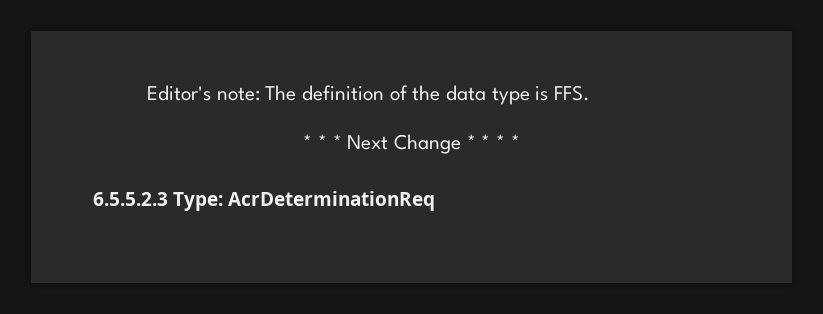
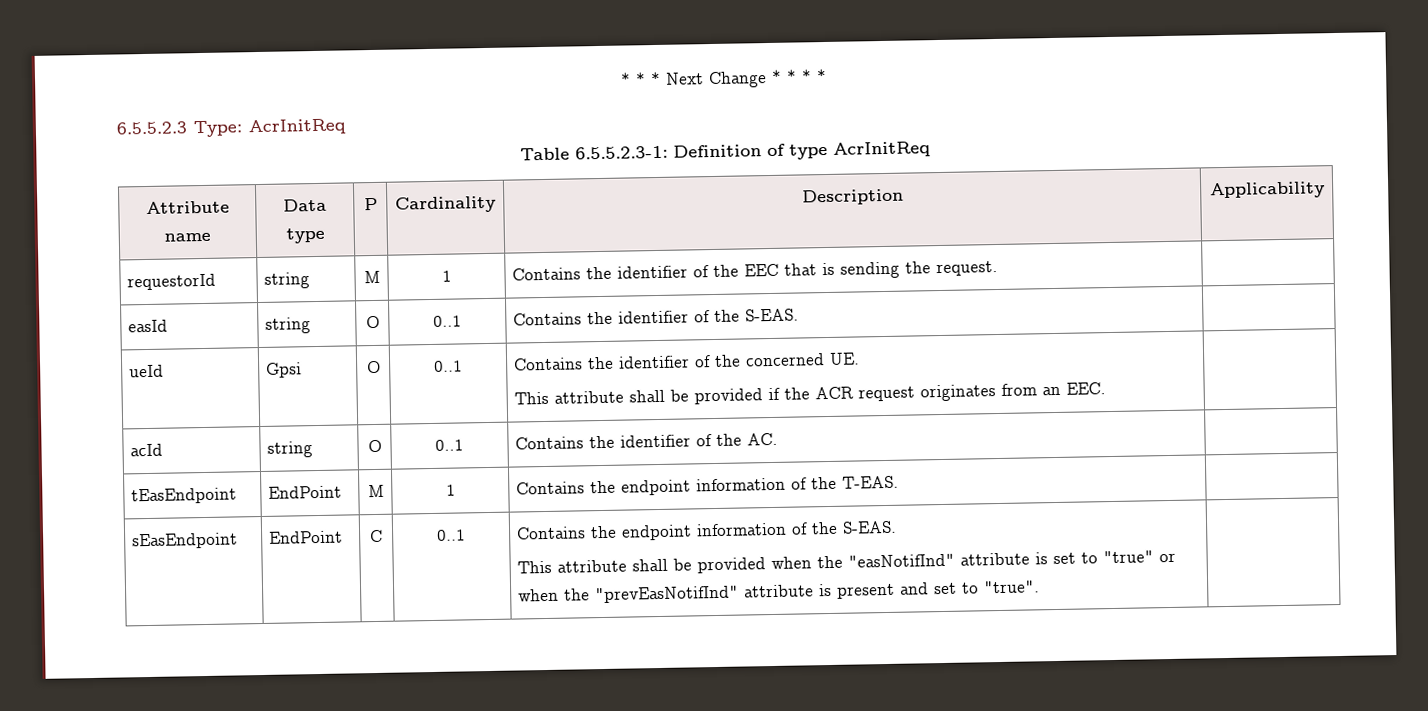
- Editor's note: The definition of the data type is FFS.
- 6.5.5.2.3 Type: AcrDeterminationReq
+ 6.5.5.2.3 Type: AcrInitReq
+ Table 6.5.5.2.3-1: Definition of type AcrInitReq
+ Attribute name | Data type | P | Cardinality | Description | Applicability
+ requestorId | string | M | 1 | Contains the identifier of the EEC that is sending the request. |
+ easId | string | O | 0..1 | Contains the identifier of the S-EAS. |
+ ueId | Gpsi | O | 0..1 | Contains the identifier of the concerned UE.
+ This attribute shall be provided if the ACR request originates from an EEC. |
+ acId | string | O | 0..1 | Contains the identifier of the AC. |
+ tEasEndpoint | EndPoint | M | 1 | Contains the endpoint information of the T-EAS. |
+ sEasEndpoint | EndPoint | C | 0..1 | Contains the endpoint information of the S-EAS.
+ This attribute shall be provided when the "easNotifInd" attribute is set to "true" or when the "prevEasNotifInd" attribute is present and set to "true". |

